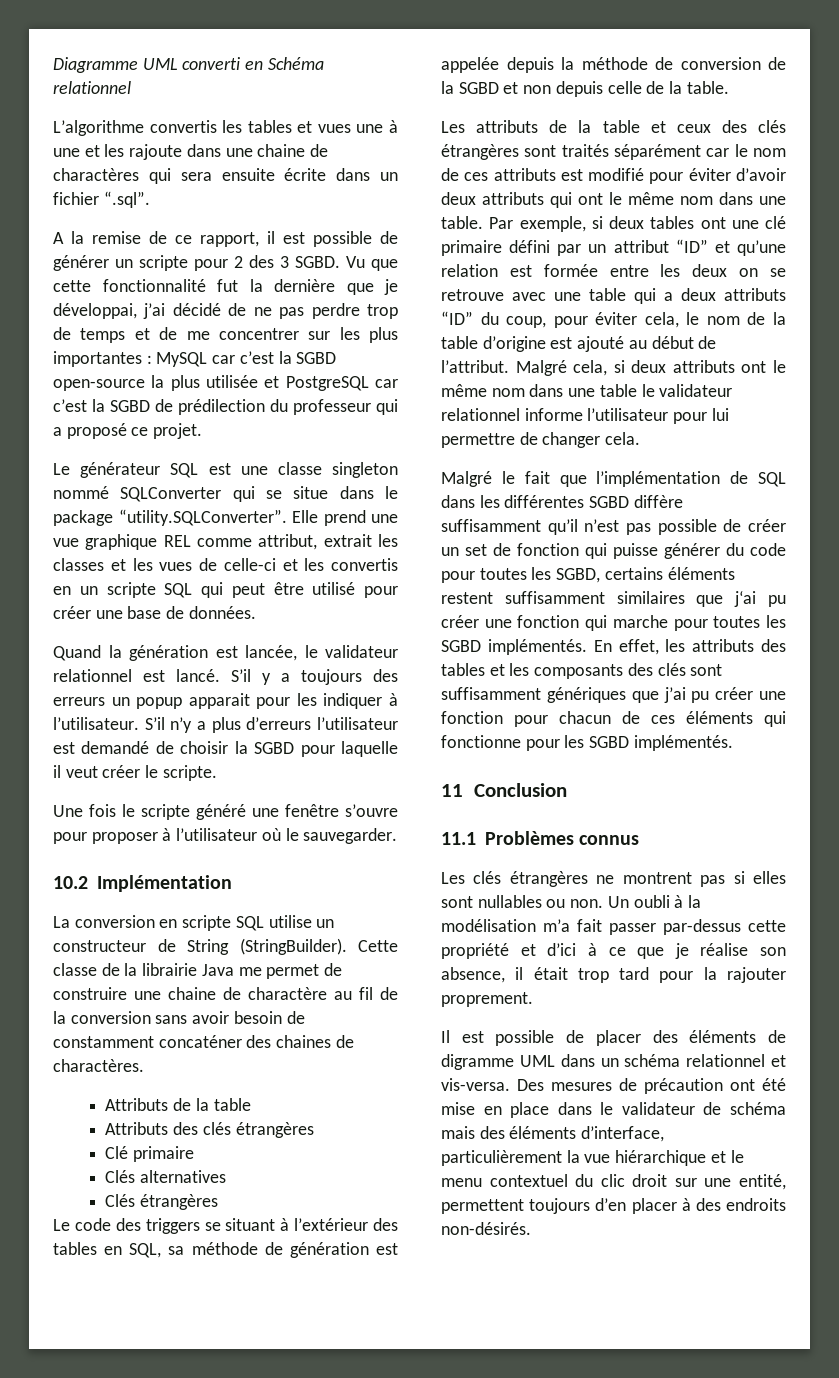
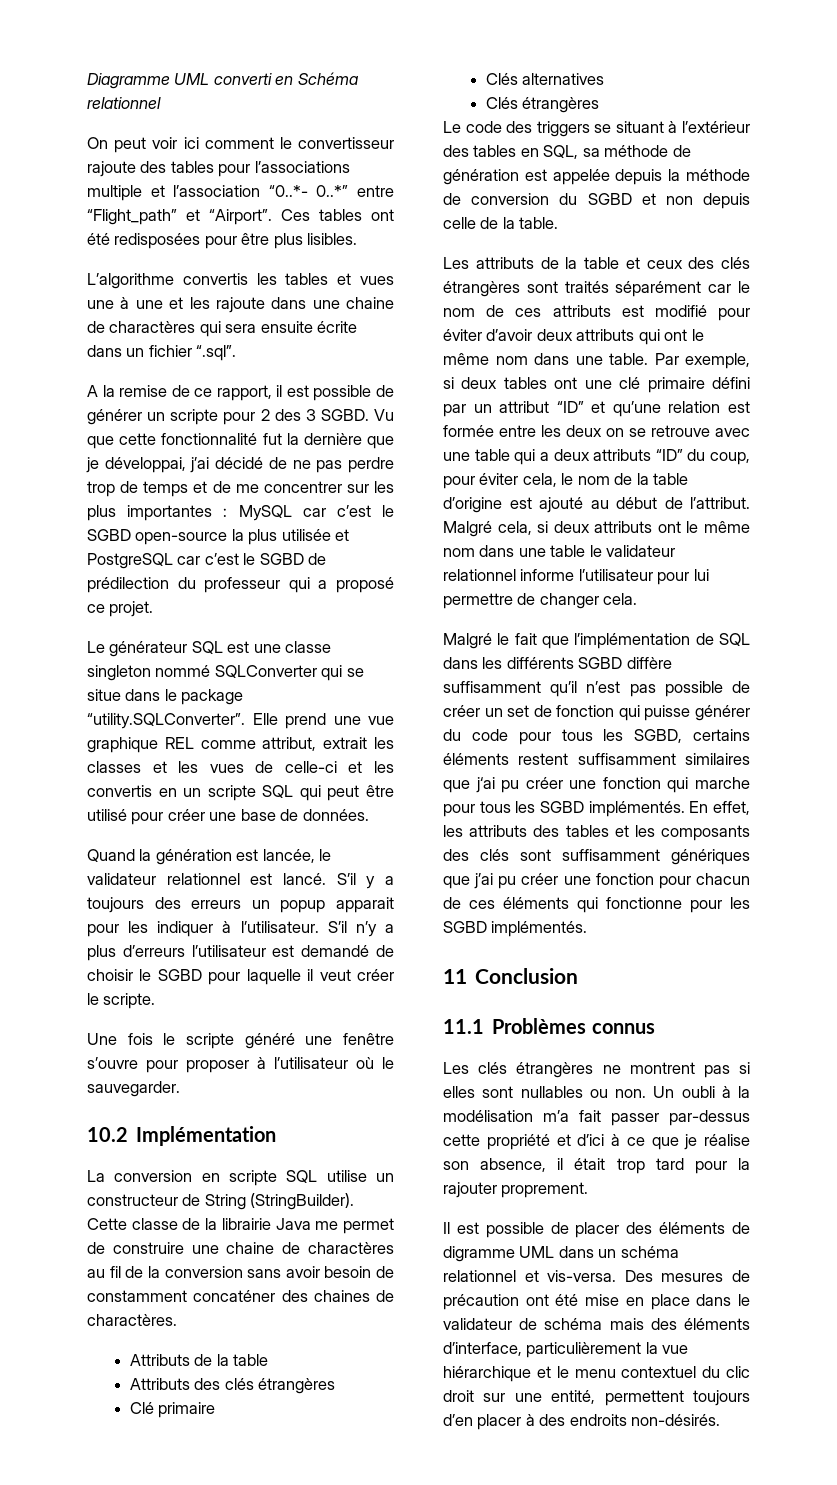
+ On peut voir ici comment le convertisseur rajoute des tables pour l’associations multiple et l’association “0..*- 0..*” entre “Flight_path” et “Airport”. Ces tables ont été redisposées pour être plus lisibles.
- Vu que cette fonctionnalité fut la dernière que je développai, j’ai décidé de ne pas perdre trop de temps et de me concentrer sur les plus importantes : MySQL car c’est la SGBD open-source la plus utilisée et PostgreSQL car c’est la SGBD de prédilection du professeur qui a proposé ce projet.
+ Vu que cette fonctionnalité fut la dernière que je développai, j’ai décidé de ne pas perdre trop de temps et de me concentrer sur les plus importantes : MySQL car c’est le SGBD open-source la plus utilisée et PostgreSQL car c’est le SGBD de prédilection du professeur qui a proposé ce projet.
- S’il n’y a plus d’erreurs l’utilisateur est demandé de choisir la SGBD pour laquelle il veut créer le scripte.
+ S’il n’y a plus d’erreurs l’utilisateur est demandé de choisir le SGBD pour laquelle il veut créer le scripte.
- Cette classe de la librairie Java me permet de construire une chaine de charactère au fil de la conversion sans avoir besoin de constamment concaténer des chaines de charactères.
+ Cette classe de la librairie Java me permet de construire une chaine de charactères au fil de la conversion sans avoir besoin de constamment concaténer des chaines de charactères.
- Le code des triggers se situant à l’extérieur des tables en SQL, sa méthode de génération est appelée depuis la méthode de conversion de la SGBD et non depuis celle de la table.
+ Le code des triggers se situant à l’extérieur des tables en SQL, sa méthode de génération est appelée depuis la méthode de conversion du SGBD et non depuis celle de la table.
- Malgré le fait que l’implémentation de SQL dans les différentes SGBD diffère suffisamment qu’il n’est pas possible de créer un set de fonction qui puisse générer du code pour toutes les SGBD, certains éléments restent suffisamment similaires que j‘ai pu créer une fonction qui marche pour toutes les SGBD implémentés.
+ Malgré le fait que l’implémentation de SQL dans les différents SGBD diffère suffisamment qu’il n’est pas possible de créer un set de fonction qui puisse générer du code pour tous les SGBD, certains éléments restent suffisamment similaires que j‘ai pu créer une fonction qui marche pour tous les SGBD implémentés.

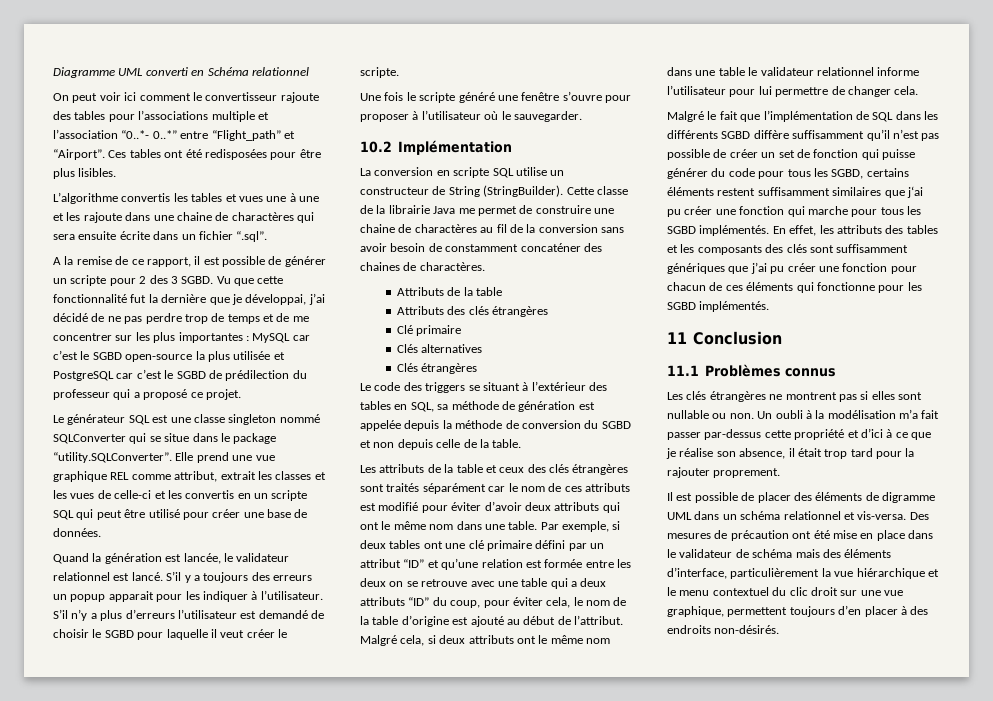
- Les clés étrangères ne montrent pas si elles sont nullables ou non.
+ Les clés étrangères ne montrent pas si elles sont nullable ou non.
- Des mesures de précaution ont été mise en place dans le validateur de schéma mais des éléments d’interface, particulièrement la vue hiérarchique et le menu contextuel du clic droit sur une entité, permettent toujours d’en placer à des endroits non-désirés.
+ Des mesures de précaution ont été mise en place dans le validateur de schéma mais des éléments d’interface, particulièrement la vue hiérarchique et le menu contextuel du clic droit sur une vue graphique, permettent toujours d’en placer à des endroits non-désirés.

